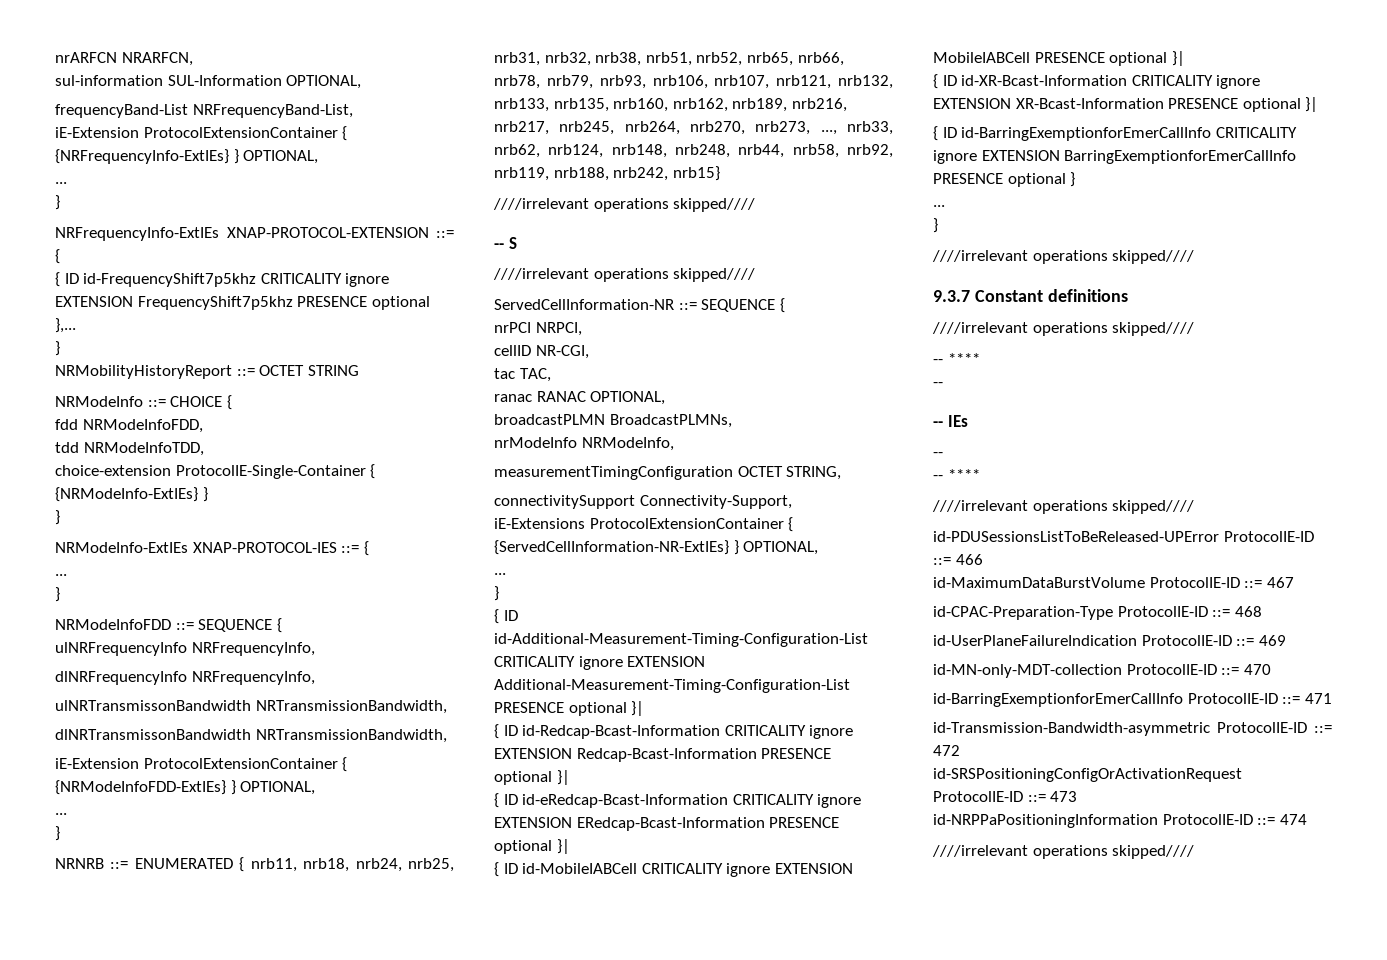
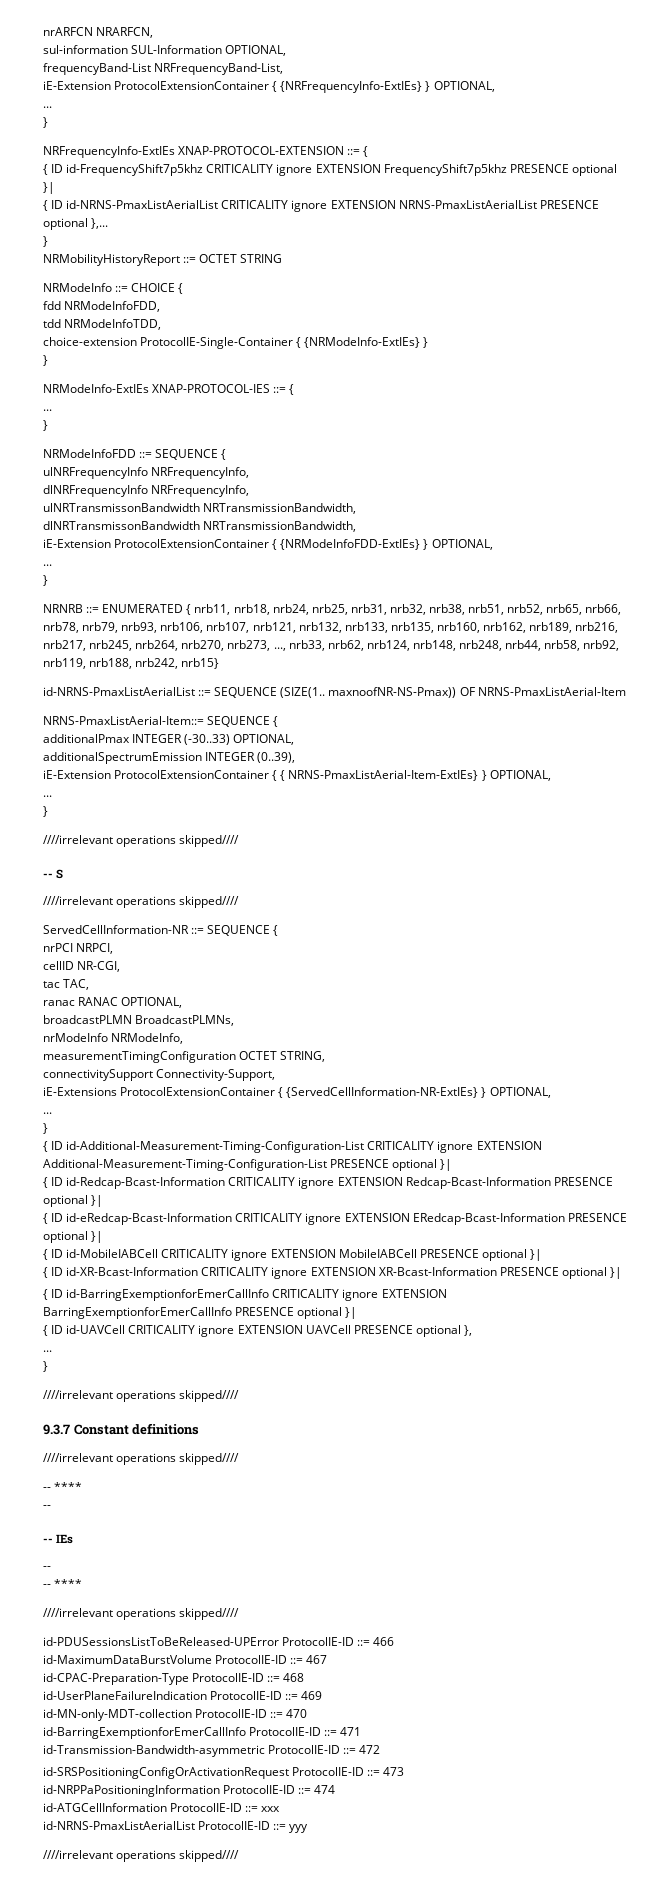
- { ID id-FrequencyShift7p5khz CRITICALITY ignore EXTENSION FrequencyShift7p5khz PRESENCE optional },...
+ { ID id-FrequencyShift7p5khz CRITICALITY ignore EXTENSION FrequencyShift7p5khz PRESENCE optional }|
+ { ID id-NRNS-PmaxListAerialList CRITICALITY ignore EXTENSION NRNS-PmaxListAerialList PRESENCE optional },...
+ id-NRNS-PmaxListAerialList ::= SEQUENCE (SIZE(1.. maxnoofNR-NS-Pmax)) OF NRNS-PmaxListAerial-Item
+ NRNS-PmaxListAerial-Item::= SEQUENCE {
+ additionalPmax INTEGER (-30..33) OPTIONAL,
+ additionalSpectrumEmission INTEGER (0..39),
+ iE-Extension ProtocolExtensionContainer { { NRNS-PmaxListAerial-Item-ExtIEs} } OPTIONAL,
+ ...
+ }
- { ID id-BarringExemptionforEmerCallInfo CRITICALITY ignore EXTENSION BarringExemptionforEmerCallInfo PRESENCE optional }
+ { ID id-BarringExemptionforEmerCallInfo CRITICALITY ignore EXTENSION BarringExemptionforEmerCallInfo PRESENCE optional }|
+ { ID id-UAVCell CRITICALITY ignore EXTENSION UAVCell PRESENCE optional },
+ id-ATGCellInformation ProtocolIE-ID ::= xxx
+ id-NRNS-PmaxListAerialList ProtocolIE-ID ::= yyy

